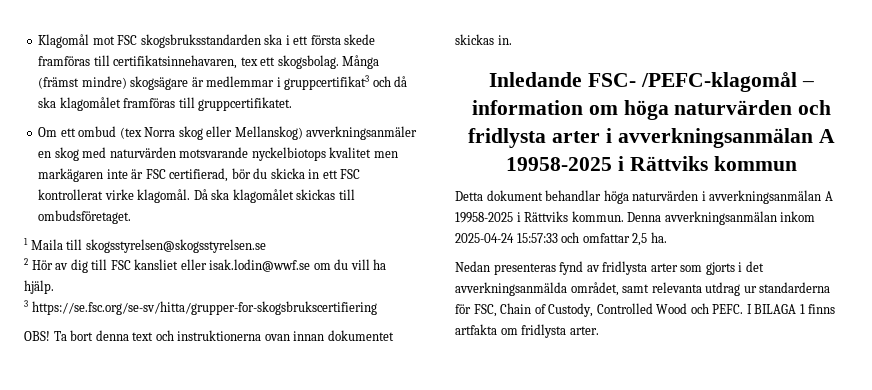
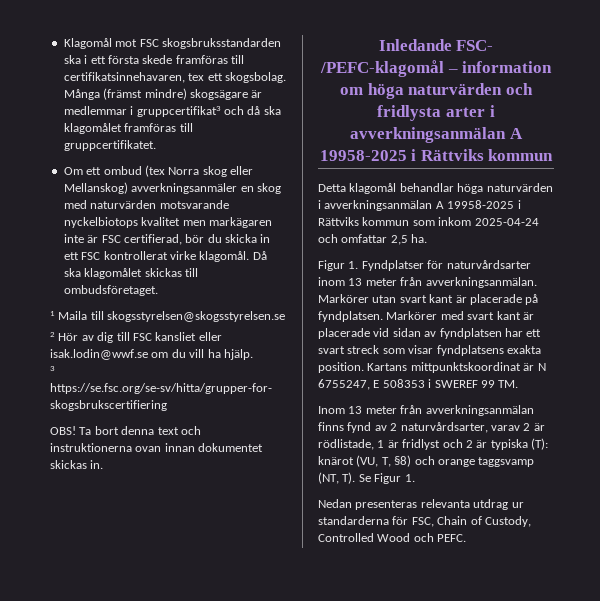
- Detta dokument behandlar höga naturvärden i avverkningsanmälan A 19958-2025 i Rättviks kommun. Denna avverkningsanmälan inkom 2025-04-24 15:57:33 och omfattar 2,5 ha.
+ Detta klagomål behandlar höga naturvärden i avverkningsanmälan A 19958-2025 i Rättviks kommun som inkom 2025-04-24 och omfattar 2,5 ha.
- Nedan presenteras fynd av fridlysta arter som gjorts i det avverkningsanmälda området, samt relevanta utdrag ur standarderna för FSC, Chain of Custody, Controlled Wood och PEFC. I BILAGA 1 finns artfakta om fridlysta arter.
+ Figur 1. Fyndplatser för naturvårdsarter inom 13 meter från avverkningsanmälan. Markörer utan svart kant är placerade på fyndplatsen. Markörer med svart kant är placerade vid sidan av fyndplatsen har ett svart streck som visar fyndplatsens exakta position. Kartans mittpunktskoordinat är N 6755247, E 508353 i SWEREF 99 TM.
+ Inom 13 meter från avverkningsanmälan finns fynd av 2 naturvårdsarter, varav 2 är rödlistade, 1 är fridlyst och 2 är typiska (T): knärot (VU, T, §8) och orange taggsvamp (NT, T). Se Figur 1.
+ Nedan presenteras relevanta utdrag ur standarderna för FSC, Chain of Custody, Controlled Wood och PEFC.

